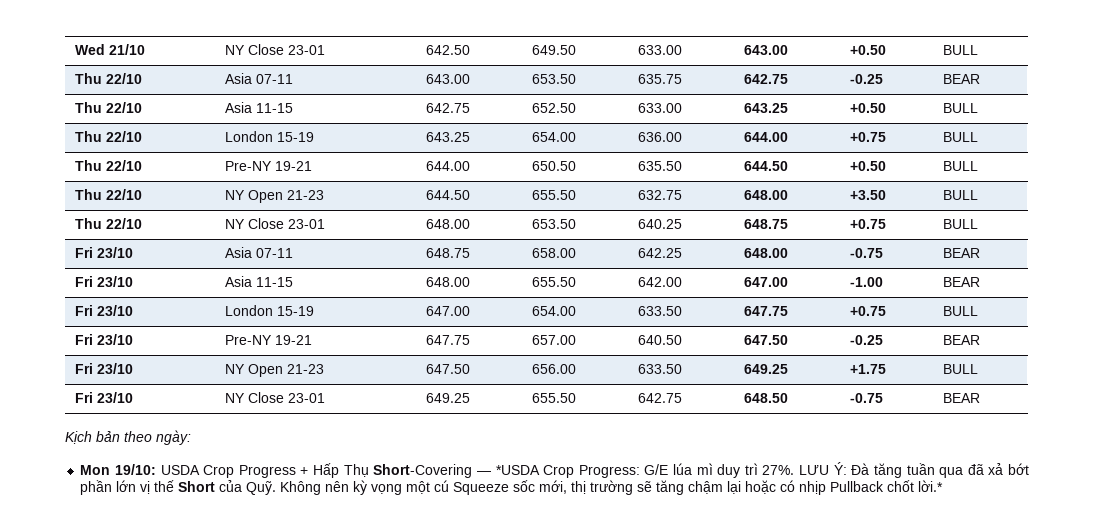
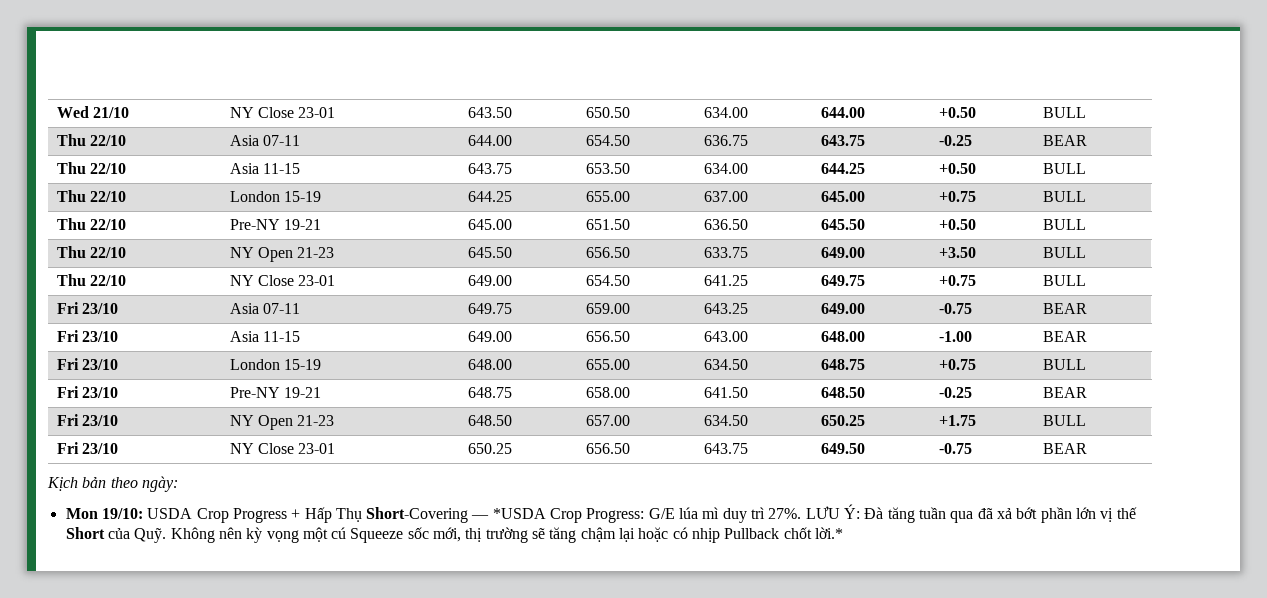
- Wed 21/10 | NY Close 23-01 | 642.50 | 649.50 | 633.00 | 643.00 | +0.50 | BULL
+ Wed 21/10 | NY Close 23-01 | 643.50 | 650.50 | 634.00 | 644.00 | +0.50 | BULL
- Thu 22/10 | Asia 07-11 | 643.00 | 653.50 | 635.75 | 642.75 | -0.25 | BEAR
+ Thu 22/10 | Asia 07-11 | 644.00 | 654.50 | 636.75 | 643.75 | -0.25 | BEAR
- Thu 22/10 | Asia 11-15 | 642.75 | 652.50 | 633.00 | 643.25 | +0.50 | BULL
+ Thu 22/10 | Asia 11-15 | 643.75 | 653.50 | 634.00 | 644.25 | +0.50 | BULL
- Thu 22/10 | London 15-19 | 643.25 | 654.00 | 636.00 | 644.00 | +0.75 | BULL
+ Thu 22/10 | London 15-19 | 644.25 | 655.00 | 637.00 | 645.00 | +0.75 | BULL
- Thu 22/10 | Pre-NY 19-21 | 644.00 | 650.50 | 635.50 | 644.50 | +0.50 | BULL
+ Thu 22/10 | Pre-NY 19-21 | 645.00 | 651.50 | 636.50 | 645.50 | +0.50 | BULL
- Thu 22/10 | NY Open 21-23 | 644.50 | 655.50 | 632.75 | 648.00 | +3.50 | BULL
+ Thu 22/10 | NY Open 21-23 | 645.50 | 656.50 | 633.75 | 649.00 | +3.50 | BULL
- Thu 22/10 | NY Close 23-01 | 648.00 | 653.50 | 640.25 | 648.75 | +0.75 | BULL
+ Thu 22/10 | NY Close 23-01 | 649.00 | 654.50 | 641.25 | 649.75 | +0.75 | BULL
- Fri 23/10 | Asia 07-11 | 648.75 | 658.00 | 642.25 | 648.00 | -0.75 | BEAR
+ Fri 23/10 | Asia 07-11 | 649.75 | 659.00 | 643.25 | 649.00 | -0.75 | BEAR
- Fri 23/10 | Asia 11-15 | 648.00 | 655.50 | 642.00 | 647.00 | -1.00 | BEAR
+ Fri 23/10 | Asia 11-15 | 649.00 | 656.50 | 643.00 | 648.00 | -1.00 | BEAR
- Fri 23/10 | London 15-19 | 647.00 | 654.00 | 633.50 | 647.75 | +0.75 | BULL
+ Fri 23/10 | London 15-19 | 648.00 | 655.00 | 634.50 | 648.75 | +0.75 | BULL
- Fri 23/10 | Pre-NY 19-21 | 647.75 | 657.00 | 640.50 | 647.50 | -0.25 | BEAR
+ Fri 23/10 | Pre-NY 19-21 | 648.75 | 658.00 | 641.50 | 648.50 | -0.25 | BEAR
- Fri 23/10 | NY Open 21-23 | 647.50 | 656.00 | 633.50 | 649.25 | +1.75 | BULL
+ Fri 23/10 | NY Open 21-23 | 648.50 | 657.00 | 634.50 | 650.25 | +1.75 | BULL
- Fri 23/10 | NY Close 23-01 | 649.25 | 655.50 | 642.75 | 648.50 | -0.75 | BEAR
+ Fri 23/10 | NY Close 23-01 | 650.25 | 656.50 | 643.75 | 649.50 | -0.75 | BEAR

